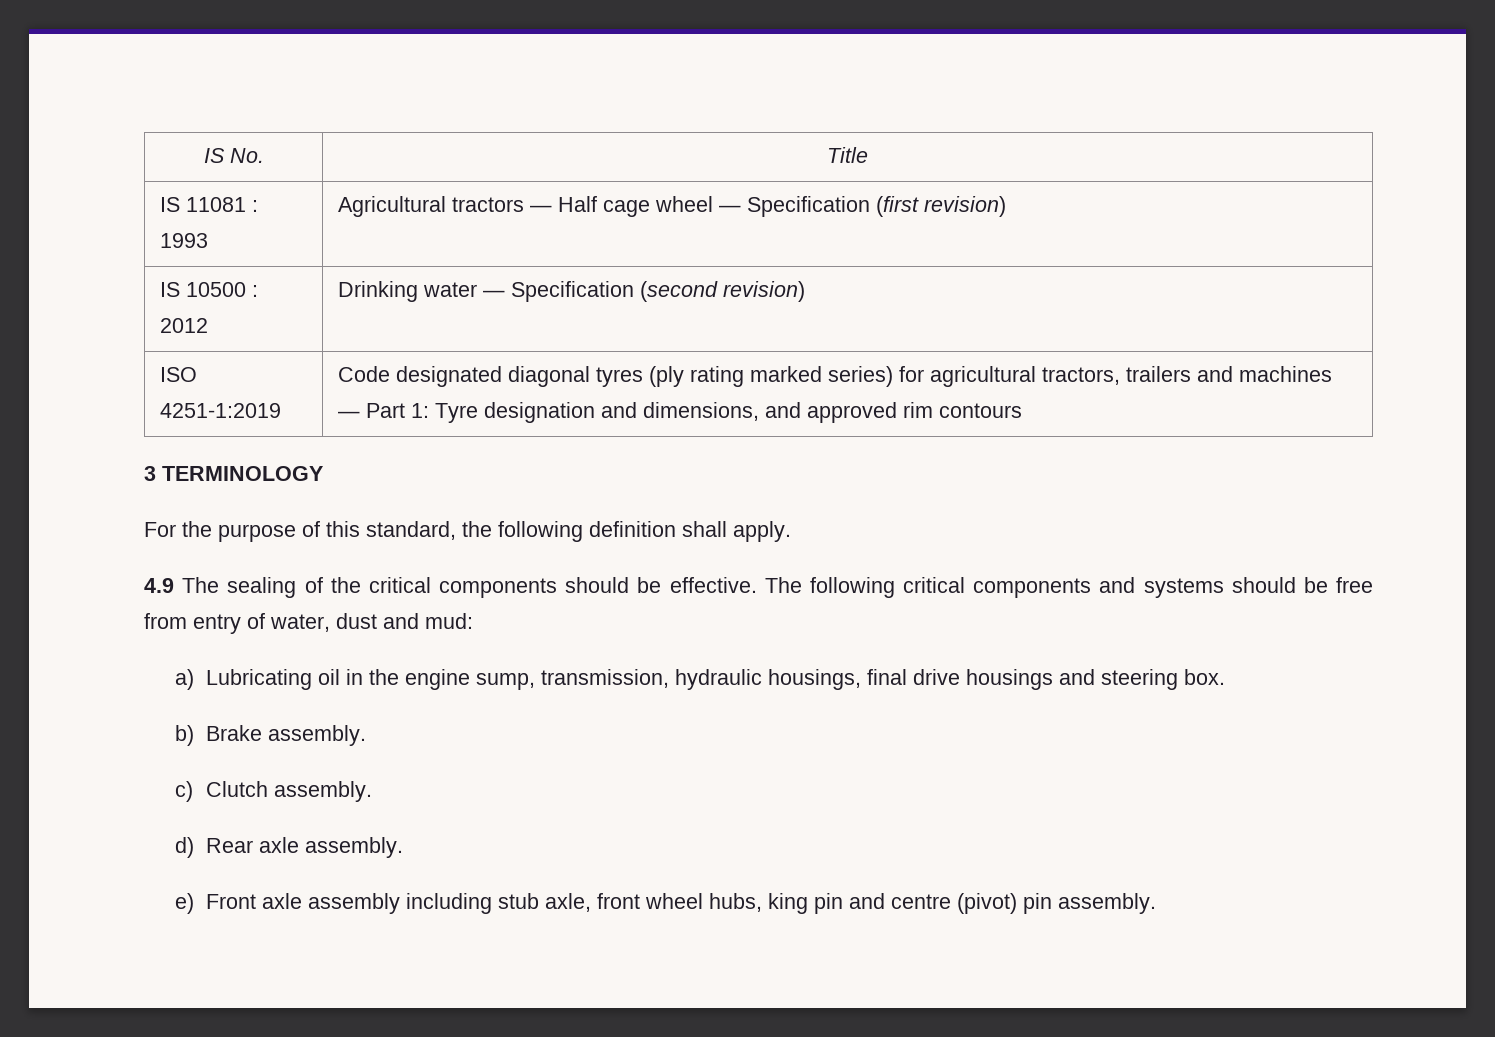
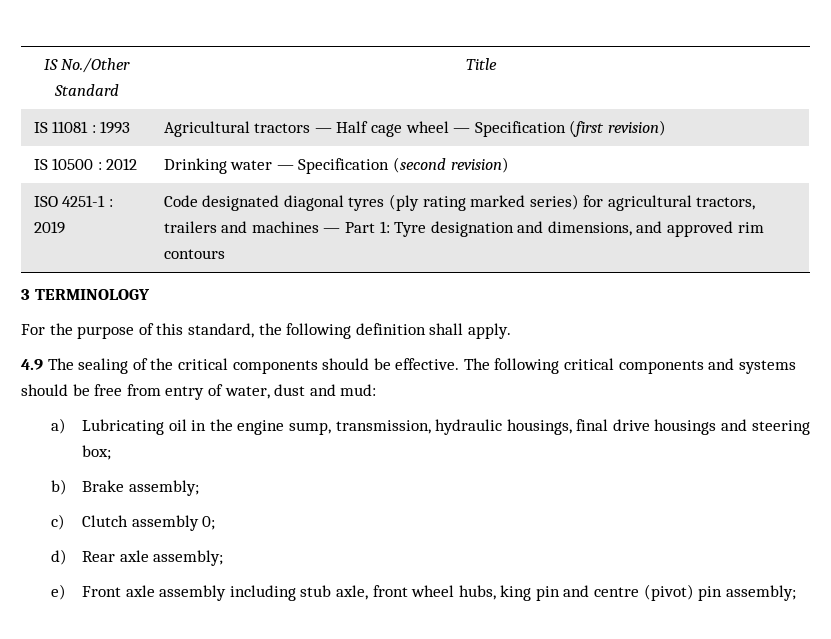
- IS No. | Title
+ IS No./Other Standard | Title
- ISO 4251-1:2019 | Code designated diagonal tyres (ply rating marked series) for agricultural tractors, trailers and machines — Part 1: Tyre designation and dimensions, and approved rim contours
+ ISO 4251-1 : 2019 | Code designated diagonal tyres (ply rating marked series) for agricultural tractors, trailers and machines — Part 1: Tyre designation and dimensions, and approved rim contours
- a) Lubricating oil in the engine sump, transmission, hydraulic housings, final drive housings and steering box.
+ a) Lubricating oil in the engine sump, transmission, hydraulic housings, final drive housings and steering box;
- b) Brake assembly.
+ b) Brake assembly;
- c) Clutch assembly.
+ c) Clutch assembly 0;
- d) Rear axle assembly.
+ d) Rear axle assembly;
- e) Front axle assembly including stub axle, front wheel hubs, king pin and centre (pivot) pin assembly.
+ e) Front axle assembly including stub axle, front wheel hubs, king pin and centre (pivot) pin assembly;

